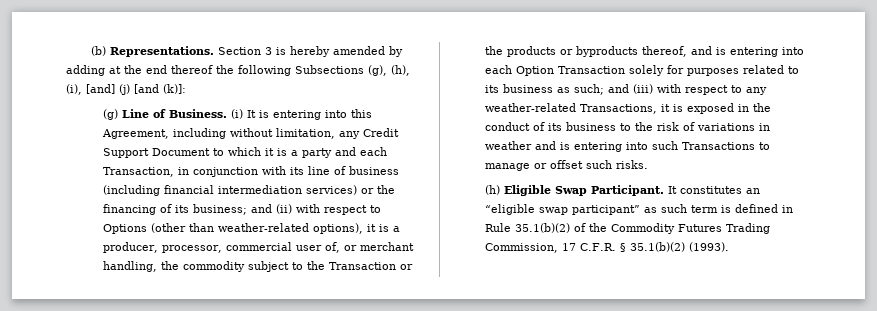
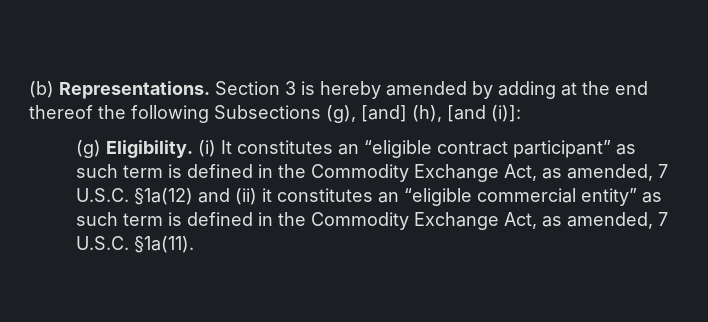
- Section 3 is hereby amended by adding at the end thereof the following Subsections (g), (h), (i), [and] (j) [and (k)]:
- (g) Line of Business. (i) It is entering into this Agreement, including without limitation, any Credit Support Document to which it is a party and each Transaction, in conjunction with its line of business (including financial intermediation services) or the financing of its business; and (ii) with respect to Options (other than weather-related options), it is a producer, processor, commercial user of, or merchant handling, the commodity subject to the Transaction or the products or byproducts thereof, and is entering into each Option Transaction solely for purposes related to its business as such; and (iii) with respect to any weather-related Transactions, it is exposed in the conduct of its business to the risk of variations in weather and is entering into such Transactions to manage or offset such risks.
- (h) Eligible Swap Participant. It constitutes an “eligible swap participant” as such term is defined in Rule 35.1(b)(2) of the Commodity Futures Trading Commission, 17 C.F.R. § 35.1(b)(2) (1993).
+ Section 3 is hereby amended by adding at the end thereof the following Subsections (g), [and] (h), [and (i)]:
+ (g) Eligibility. (i) It constitutes an “eligible contract participant” as such term is defined in the Commodity Exchange Act, as amended, 7 U.S.C. §1a(12) and (ii) it constitutes an “eligible commercial entity” as such term is defined in the Commodity Exchange Act, as amended, 7 U.S.C. §1a(11).

